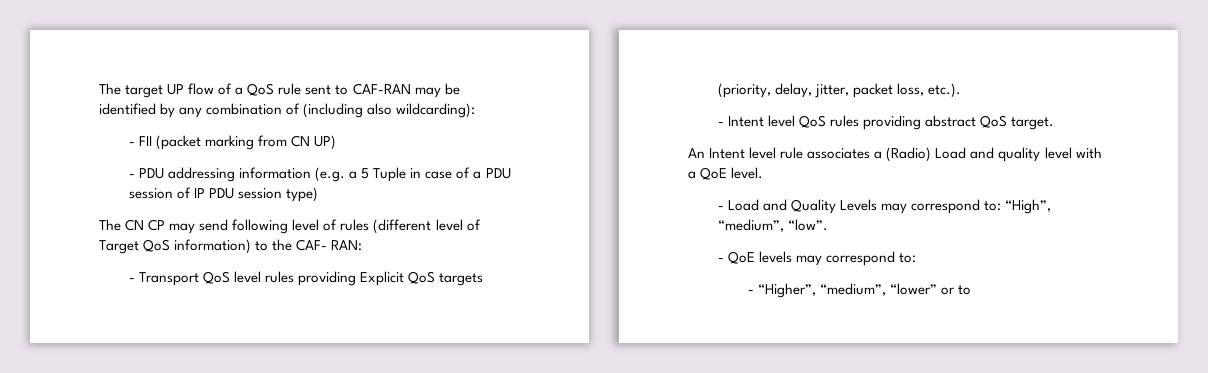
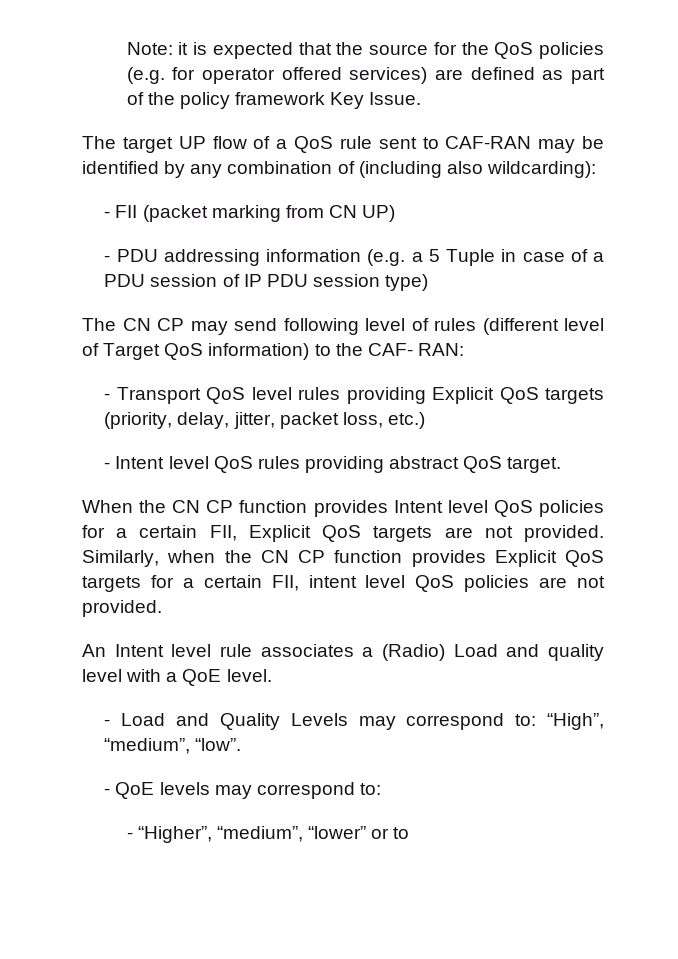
+ Note: it is expected that the source for the QoS policies (e.g. for operator offered services) are defined as part of the policy framework Key Issue.
- - Transport QoS level rules providing Explicit QoS targets (priority, delay, jitter, packet loss, etc.).
+ - Transport QoS level rules providing Explicit QoS targets (priority, delay, jitter, packet loss, etc.)
+ When the CN CP function provides Intent level QoS policies for a certain FII, Explicit QoS targets are not provided. Similarly, when the CN CP function provides Explicit QoS targets for a certain FII, intent level QoS policies are not provided.

